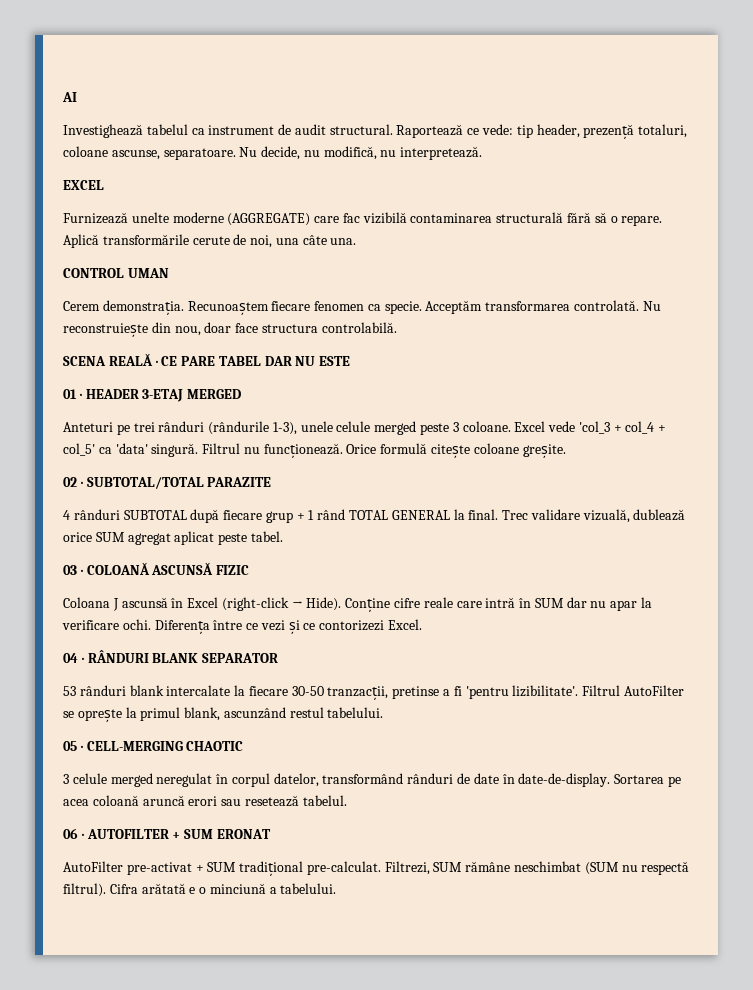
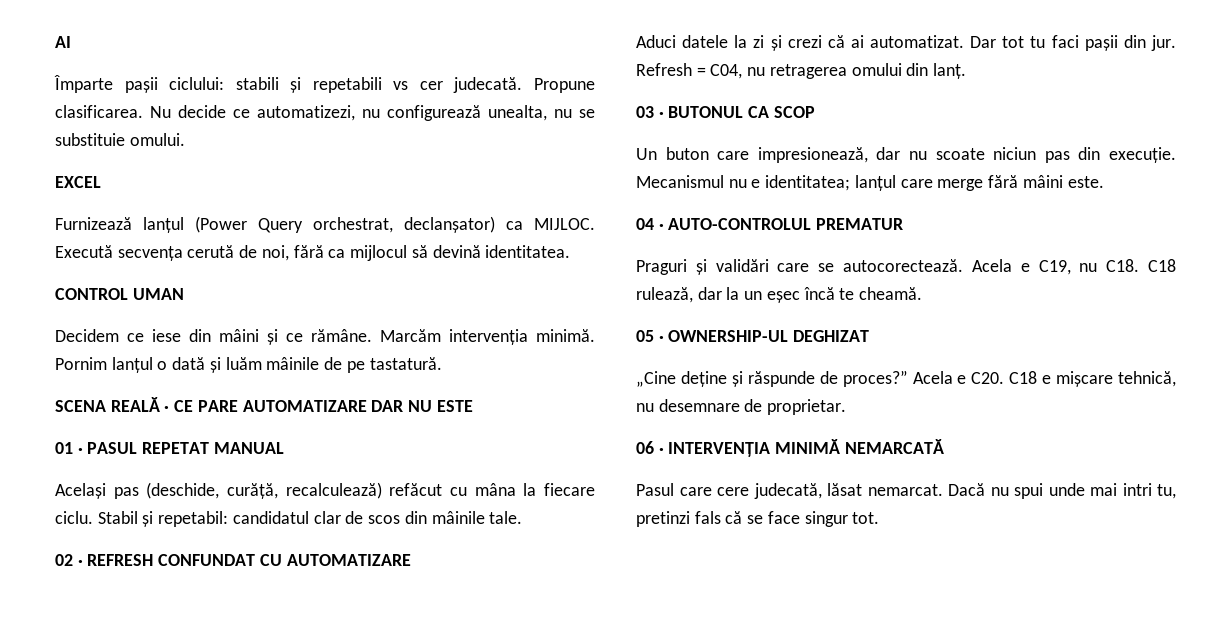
- Investighează tabelul ca instrument de audit structural. Raportează ce vede: tip header, prezență totaluri, coloane ascunse, separatoare. Nu decide, nu modifică, nu interpretează.
+ Împarte pașii ciclului: stabili și repetabili vs cer judecată. Propune clasificarea. Nu decide ce automatizezi, nu configurează unealta, nu se substituie omului.
  EXCEL
- Furnizează unelte moderne (AGGREGATE) care fac vizibilă contaminarea structurală fără să o repare. Aplică transformările cerute de noi, una câte una.
+ Furnizează lanțul (Power Query orchestrat, declanșator) ca MIJLOC. Execută secvența cerută de noi, fără ca mijlocul să devină identitatea.
  CONTROL UMAN
- Cerem demonstrația. Recunoaștem fiecare fenomen ca specie. Acceptăm transformarea controlată. Nu reconstruiește din nou, doar face structura controlabilă.
+ Decidem ce iese din mâini și ce rămâne. Marcăm intervenția minimă. Pornim lanțul o dată și luăm mâinile de pe tastatură.
- SCENA REALĂ · CE PARE TABEL DAR NU ESTE
+ SCENA REALĂ · CE PARE AUTOMATIZARE DAR NU ESTE
- 01 · HEADER 3-ETAJ MERGED
- Anteturi pe trei rânduri (rândurile 1-3), unele celule merged peste 3 coloane. Excel vede 'col_3 + col_4 + col_5' ca 'data' singură. Filtrul nu funcționează. Orice formulă citește coloane greșite.
- 02 · SUBTOTAL/TOTAL PARAZITE
- 4 rânduri SUBTOTAL după fiecare grup + 1 rând TOTAL GENERAL la final. Trec validare vizuală, dublează orice SUM agregat aplicat peste tabel.
- 03 · COLOANĂ ASCUNSĂ FIZIC
- Coloana J ascunsă în Excel (right-click → Hide). Conține cifre reale care intră în SUM dar nu apar la verificare ochi. Diferența între ce vezi și ce contorizezi Excel.
- 04 · RÂNDURI BLANK SEPARATOR
- 53 rânduri blank intercalate la fiecare 30-50 tranzacții, pretinse a fi 'pentru lizibilitate'. Filtrul AutoFilter se oprește la primul blank, ascunzând restul tabelului.
- 05 · CELL-MERGING CHAOTIC
- 3 celule merged neregulat în corpul datelor, transformând rânduri de date în date-de-display. Sortarea pe acea coloană aruncă erori sau resetează tabelul.
- 06 · AUTOFILTER + SUM ERONAT
- AutoFilter pre-activat + SUM tradițional pre-calculat. Filtrezi, SUM rămâne neschimbat (SUM nu respectă filtrul). Cifra arătată e o minciună a tabelului.
+ 01 · PASUL REPETAT MANUAL
+ Același pas (deschide, curăță, recalculează) refăcut cu mâna la fiecare ciclu. Stabil și repetabil: candidatul clar de scos din mâinile tale.
+ 02 · REFRESH CONFUNDAT CU AUTOMATIZARE
+ Aduci datele la zi și crezi că ai automatizat. Dar tot tu faci pașii din jur. Refresh = C04, nu retragerea omului din lanț.
+ 03 · BUTONUL CA SCOP
+ Un buton care impresionează, dar nu scoate niciun pas din execuție. Mecanismul nu e identitatea; lanțul care merge fără mâini este.
+ 04 · AUTO-CONTROLUL PREMATUR
+ Praguri și validări care se autocorectează. Acela e C19, nu C18. C18 rulează, dar la un eșec încă te cheamă.
+ 05 · OWNERSHIP-UL DEGHIZAT
+ „Cine deține și răspunde de proces?” Acela e C20. C18 e mișcare tehnică, nu desemnare de proprietar.
+ 06 · INTERVENȚIA MINIMĂ NEMARCATĂ
+ Pasul care cere judecată, lăsat nemarcat. Dacă nu spui unde mai intri tu, pretinzi fals că se face singur tot.

